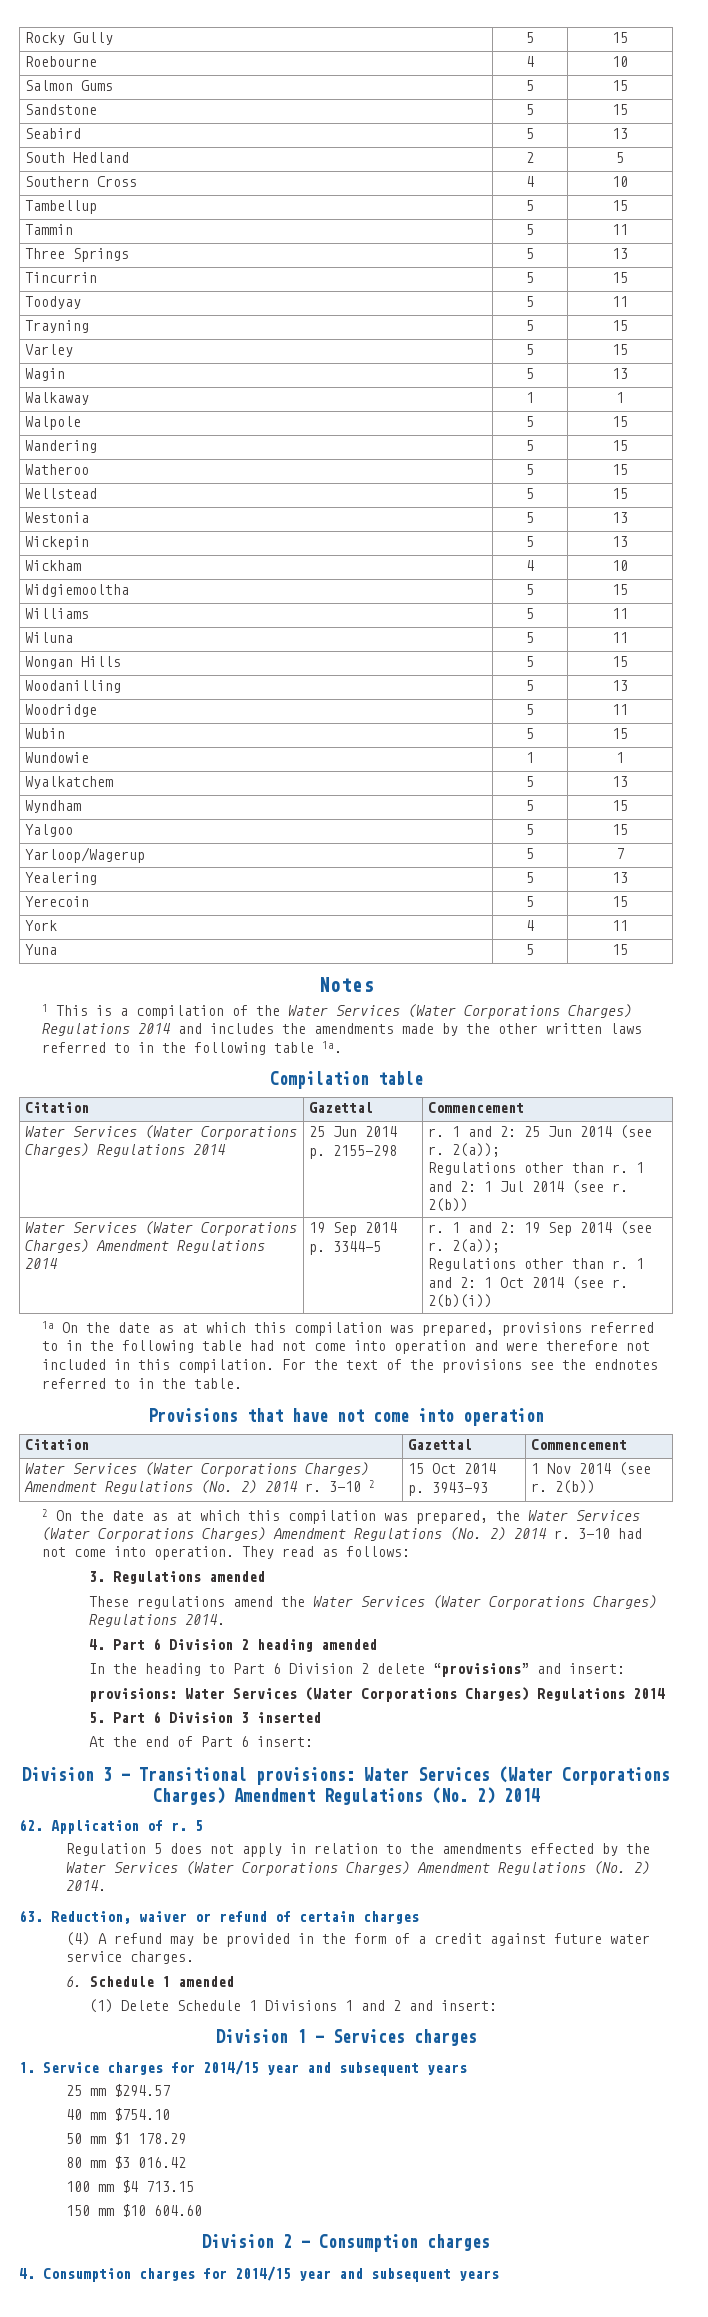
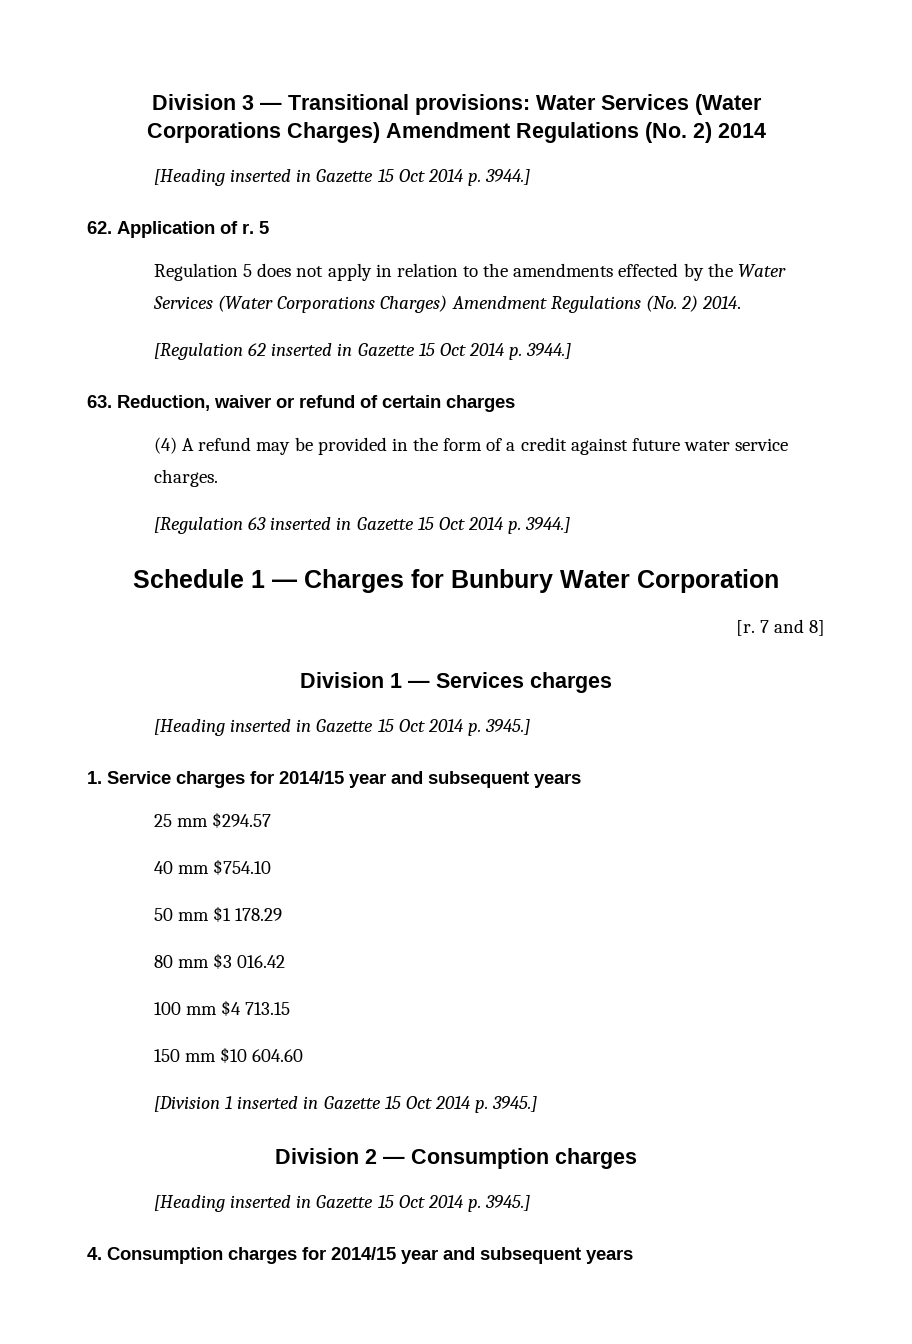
- Rocky Gully | 5 | 15
- Roebourne | 4 | 10
- Salmon Gums | 5 | 15
- Sandstone | 5 | 15
- Seabird | 5 | 13
- South Hedland | 2 | 5
- Southern Cross | 4 | 10
- Tambellup | 5 | 15
- Tammin | 5 | 11
- Three Springs | 5 | 13
- Tincurrin | 5 | 15
- Toodyay | 5 | 11
- Trayning | 5 | 15
- Varley | 5 | 15
- Wagin | 5 | 13
- Walkaway | 1 | 1
- Walpole | 5 | 15
- Wandering | 5 | 15
- Watheroo | 5 | 15
- Wellstead | 5 | 15
- Westonia | 5 | 13
- Wickepin | 5 | 13
- Wickham | 4 | 10
- Widgiemooltha | 5 | 15
- Williams | 5 | 11
- Wiluna | 5 | 11
- Wongan Hills | 5 | 15
- Woodanilling | 5 | 13
- Woodridge | 5 | 11
- Wubin | 5 | 15
- Wundowie | 1 | 1
- Wyalkatchem | 5 | 13
- Wyndham | 5 | 15
- Yalgoo | 5 | 15
- Yarloop/Wagerup | 5 | 7
- Yealering | 5 | 13
- Yerecoin | 5 | 15
- York | 4 | 11
- Yuna | 5 | 15
- Notes
- 1 This is a compilation of the Water Services (Water Corporations Charges) Regulations 2014 and includes the amendments made by the other written laws referred to in the following table 1a.
- Compilation table
- Citation | Gazettal | Commencement
- Water Services (Water Corporations Charges) Regulations 2014 | 25 Jun 2014 p. 2155-298 | r. 1 and 2: 25 Jun 2014 (see r. 2(a));
- Regulations other than r. 1 and 2: 1 Jul 2014 (see r. 2(b))
- Water Services (Water Corporations Charges) Amendment Regulations 2014 | 19 Sep 2014 p. 3344-5 | r. 1 and 2: 19 Sep 2014 (see r. 2(a));
- Regulations other than r. 1 and 2: 1 Oct 2014 (see r. 2(b)(i))
- 1a On the date as at which this compilation was prepared, provisions referred to in the following table had not come into operation and were therefore not included in this compilation. For the text of the provisions see the endnotes referred to in the table.
- Provisions that have not come into operation
- Citation | Gazettal | Commencement
- Water Services (Water Corporations Charges) Amendment Regulations (No. 2) 2014 r. 3-10 2 | 15 Oct 2014 p. 3943-93 | 1 Nov 2014 (see r. 2(b))
- 2 On the date as at which this compilation was prepared, the Water Services (Water Corporations Charges) Amendment Regulations (No. 2) 2014 r. 3-10 had not come into operation. They read as follows:
- 3. Regulations amended
- These regulations amend the Water Services (Water Corporations Charges) Regulations 2014.
- 4. Part 6 Division 2 heading amended
- In the heading to Part 6 Division 2 delete “provisions” and insert:
- provisions: Water Services (Water Corporations Charges) Regulations 2014
- 5. Part 6 Division 3 inserted
- At the end of Part 6 insert:
+ [Heading inserted in Gazette 15 Oct 2014 p. 3944.]
+ [Regulation 62 inserted in Gazette 15 Oct 2014 p. 3944.]
- 6. Schedule 1 amended
- (1) Delete Schedule 1 Divisions 1 and 2 and insert:
+ [Regulation 63 inserted in Gazette 15 Oct 2014 p. 3944.]
+ Schedule 1 — Charges for Bunbury Water Corporation
+ [r. 7 and 8]
  Division 1 — Services charges
+ [Heading inserted in Gazette 15 Oct 2014 p. 3945.]
+ [Division 1 inserted in Gazette 15 Oct 2014 p. 3945.]
  Division 2 — Consumption charges
+ [Heading inserted in Gazette 15 Oct 2014 p. 3945.]

